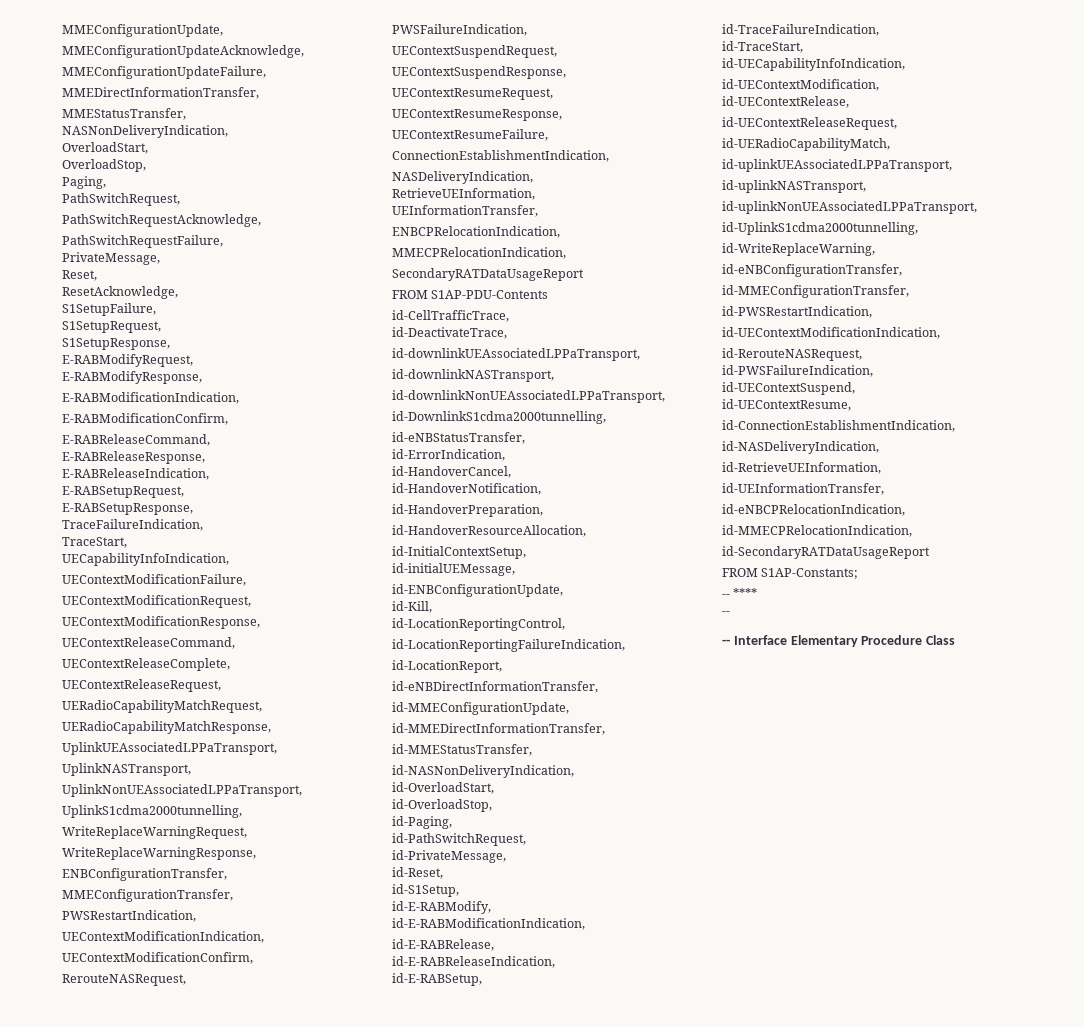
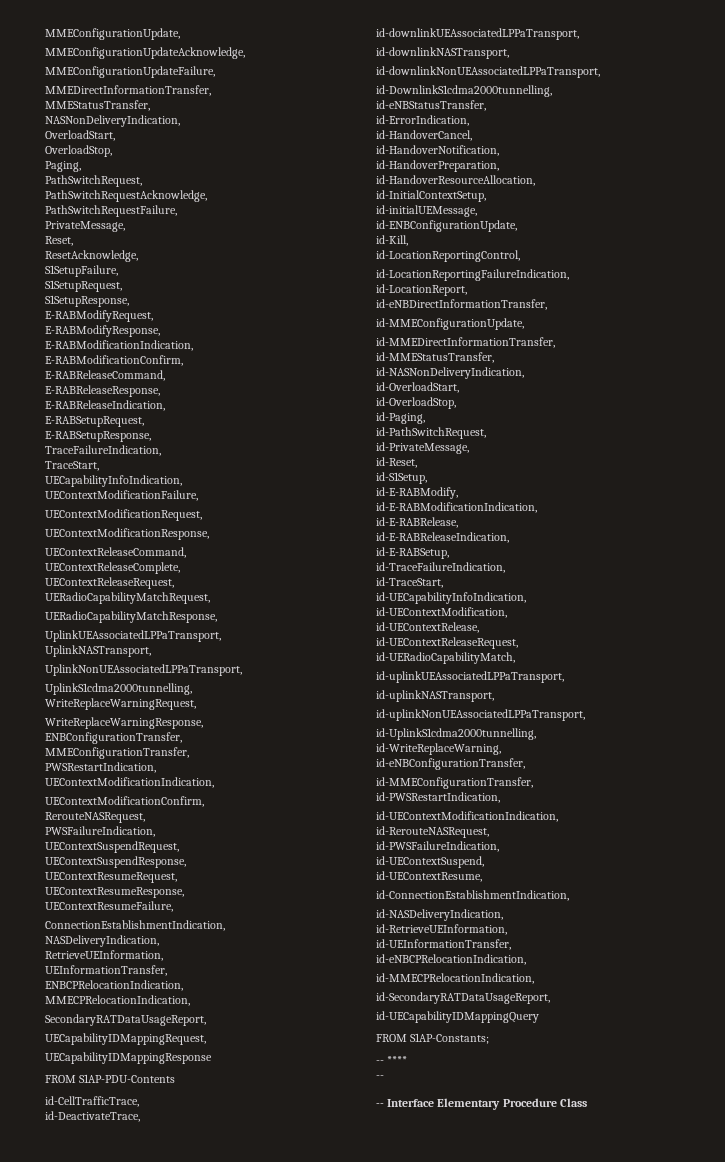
- SecondaryRATDataUsageReport
+ SecondaryRATDataUsageReport,
+ UECapabilityIDMappingRequest,
+ UECapabilityIDMappingResponse
- id-SecondaryRATDataUsageReport
+ id-SecondaryRATDataUsageReport,
+ id-UECapabilityIDMappingQuery

